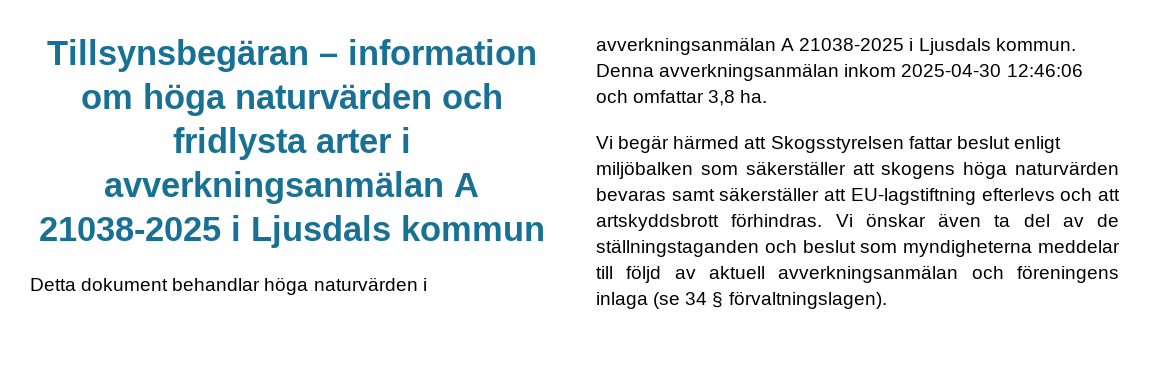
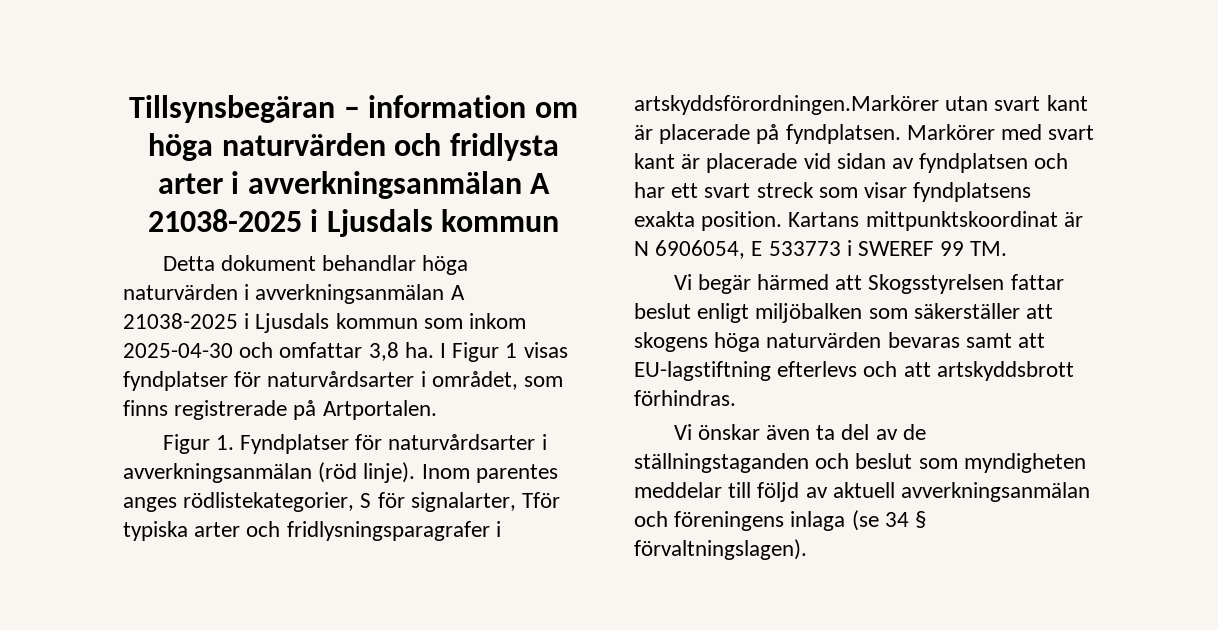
- Detta dokument behandlar höga naturvärden i avverkningsanmälan A 21038-2025 i Ljusdals kommun. Denna avverkningsanmälan inkom 2025-04-30 12:46:06 och omfattar 3,8 ha.
+ Detta dokument behandlar höga naturvärden i avverkningsanmälan A 21038-2025 i Ljusdals kommun som inkom 2025-04-30 och omfattar 3,8 ha. I Figur 1 visas fyndplatser för naturvårdsarter i området, som finns registrerade på Artportalen.
+ Figur 1. Fyndplatser för naturvårdsarter i avverkningsanmälan (röd linje). Inom parentes anges rödlistekategorier, S för signalarter, Tför typiska arter och fridlysningsparagrafer i artskyddsförordningen.Markörer utan svart kant är placerade på fyndplatsen. Markörer med svart kant är placerade vid sidan av fyndplatsen och har ett svart streck som visar fyndplatsens exakta position. Kartans mittpunktskoordinat är N 6906054, E 533773 i SWEREF 99 TM.
- Vi begär härmed att Skogsstyrelsen fattar beslut enligt miljöbalken som säkerställer att skogens höga naturvärden bevaras samt säkerställer att EU-lagstiftning efterlevs och att artskyddsbrott förhindras. Vi önskar även ta del av de ställningstaganden och beslut som myndigheterna meddelar till följd av aktuell avverkningsanmälan och föreningens inlaga (se 34 § förvaltningslagen).
+ Vi begär härmed att Skogsstyrelsen fattar beslut enligt miljöbalken som säkerställer att skogens höga naturvärden bevaras samt att EU-lagstiftning efterlevs och att artskyddsbrott förhindras.
+ Vi önskar även ta del av de ställningstaganden och beslut som myndigheten meddelar till följd av aktuell avverkningsanmälan och föreningens inlaga (se 34 § förvaltningslagen).

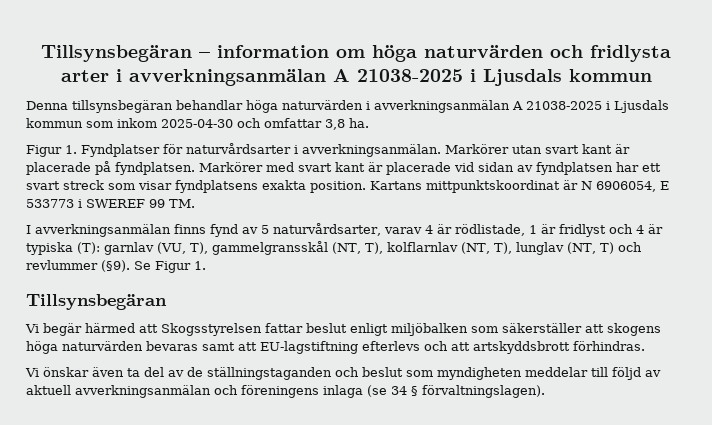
- Detta dokument behandlar höga naturvärden i avverkningsanmälan A 21038-2025 i Ljusdals kommun som inkom 2025-04-30 och omfattar 3,8 ha. I Figur 1 visas fyndplatser för naturvårdsarter i området, som finns registrerade på Artportalen.
+ Denna tillsynsbegäran behandlar höga naturvärden i avverkningsanmälan A 21038-2025 i Ljusdals kommun som inkom 2025-04-30 och omfattar 3,8 ha.
- Figur 1. Fyndplatser för naturvårdsarter i avverkningsanmälan (röd linje). Inom parentes anges rödlistekategorier, S för signalarter, Tför typiska arter och fridlysningsparagrafer i artskyddsförordningen.Markörer utan svart kant är placerade på fyndplatsen.
+ Figur 1. Fyndplatser för naturvårdsarter i avverkningsanmälan. Markörer utan svart kant är placerade på fyndplatsen.
- Markörer med svart kant är placerade vid sidan av fyndplatsen och har ett svart streck som visar fyndplatsens exakta position.
+ Markörer med svart kant är placerade vid sidan av fyndplatsen har ett svart streck som visar fyndplatsens exakta position.
+ I avverkningsanmälan finns fynd av 5 naturvårdsarter, varav 4 är rödlistade, 1 är fridlyst och 4 är typiska (T): garnlav (VU, T), gammelgransskål (NT, T), kolflarnlav (NT, T), lunglav (NT, T) och revlummer (§9). Se Figur 1.
+ Tillsynsbegäran

